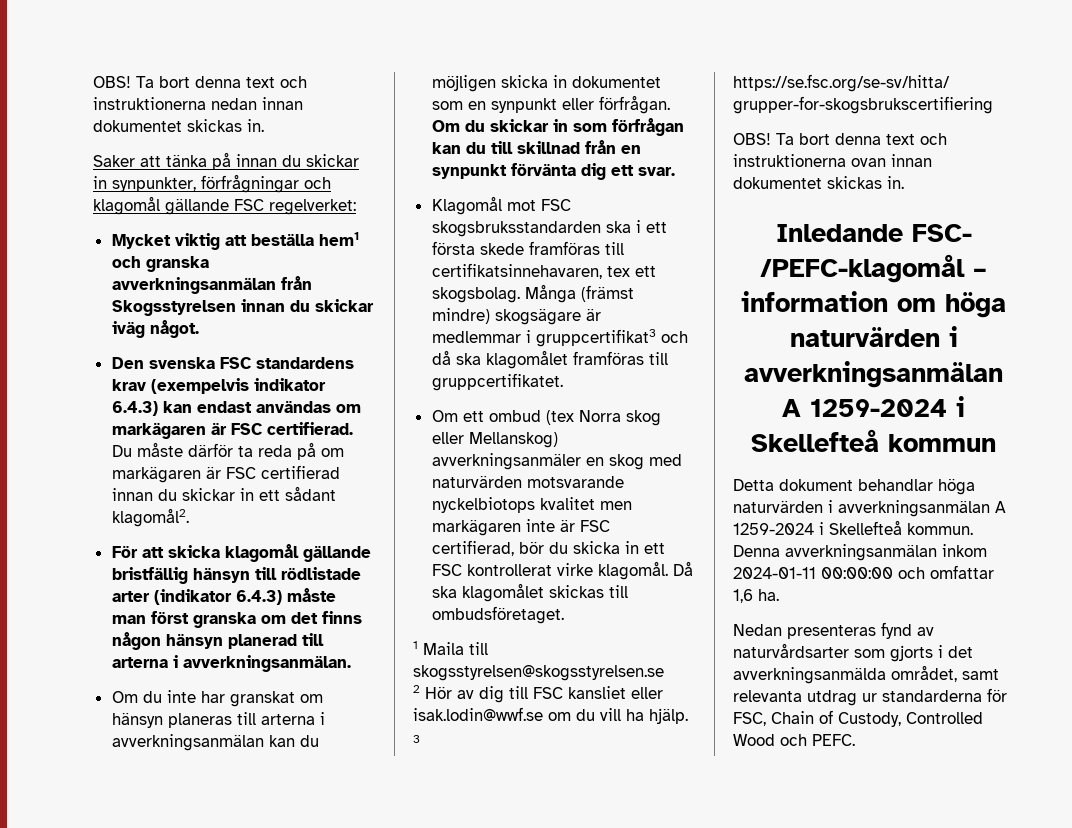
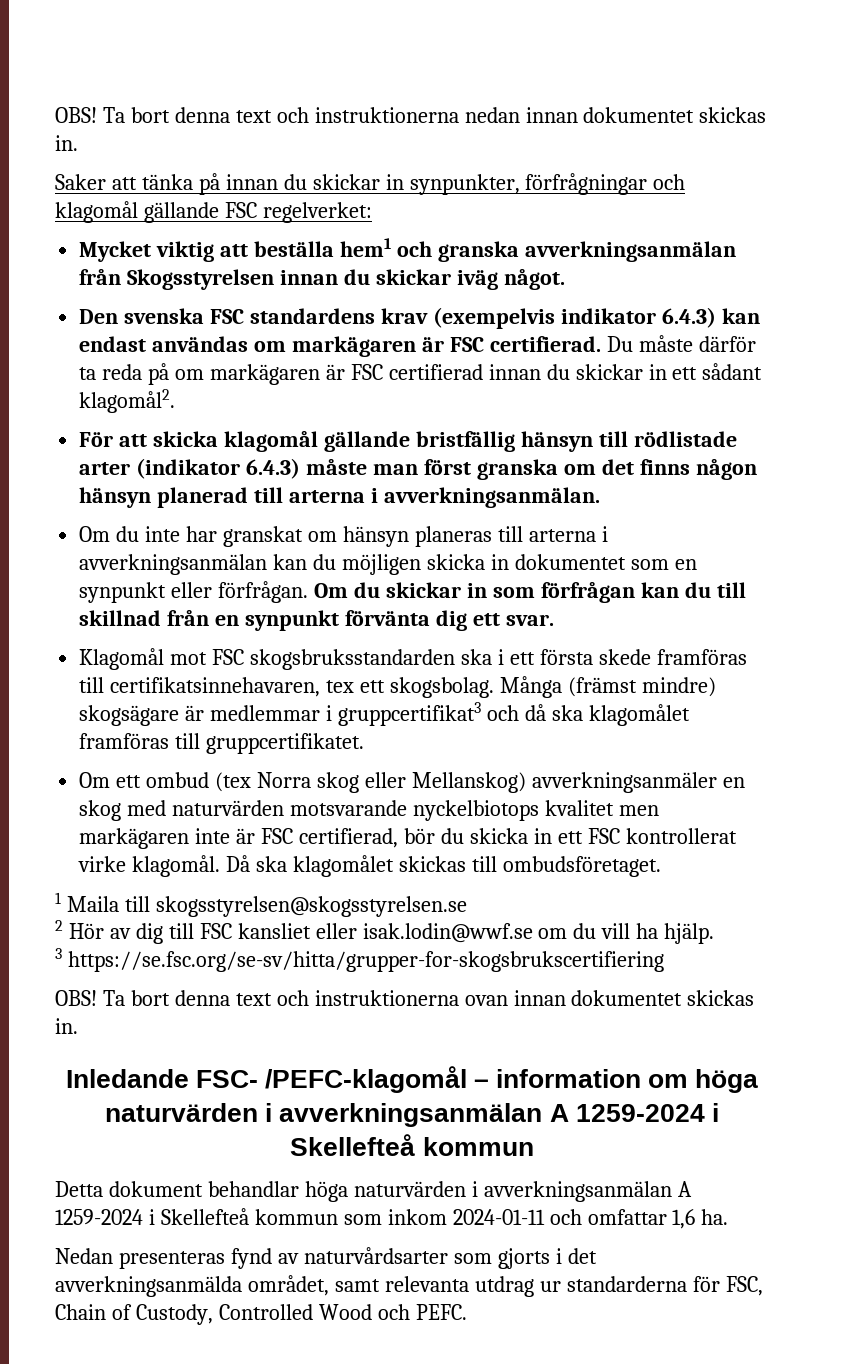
- Detta dokument behandlar höga naturvärden i avverkningsanmälan A 1259-2024 i Skellefteå kommun. Denna avverkningsanmälan inkom 2024-01-11 00:00:00 och omfattar 1,6 ha.
+ Detta dokument behandlar höga naturvärden i avverkningsanmälan A 1259-2024 i Skellefteå kommun som inkom 2024-01-11 och omfattar 1,6 ha.

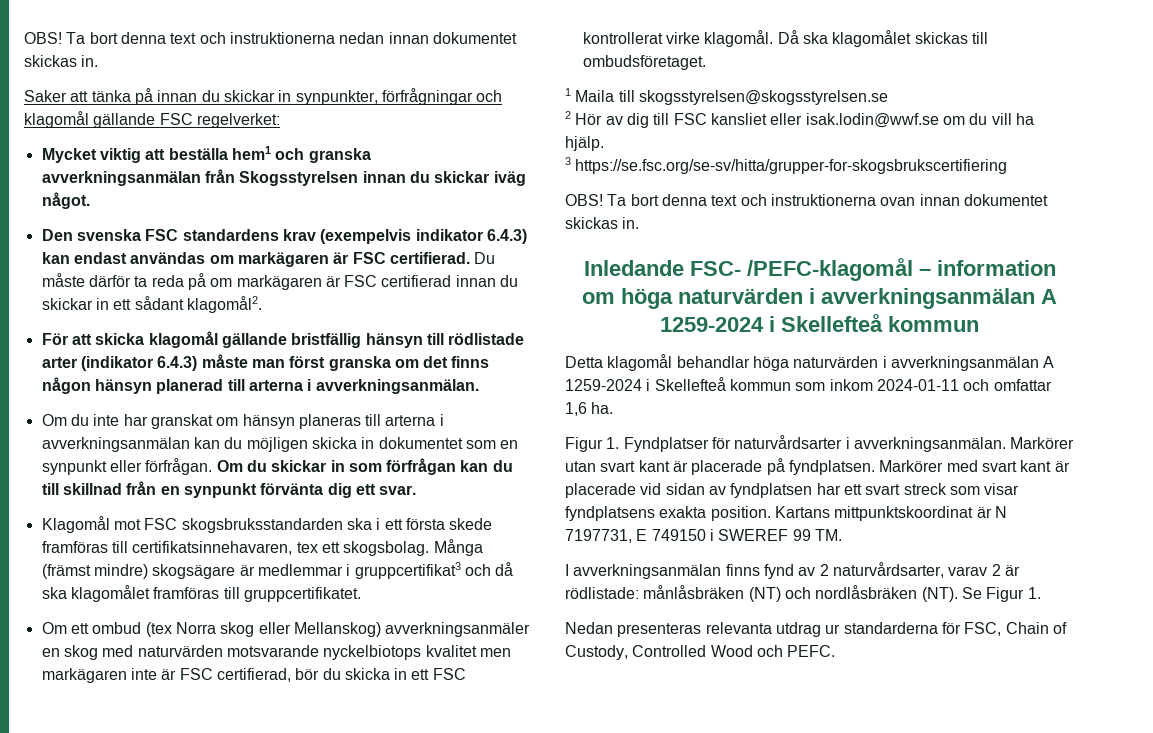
- Detta dokument behandlar höga naturvärden i avverkningsanmälan A 1259-2024 i Skellefteå kommun som inkom 2024-01-11 och omfattar 1,6 ha.
+ Detta klagomål behandlar höga naturvärden i avverkningsanmälan A 1259-2024 i Skellefteå kommun som inkom 2024-01-11 och omfattar 1,6 ha.
- Nedan presenteras fynd av naturvårdsarter som gjorts i det avverkningsanmälda området, samt relevanta utdrag ur standarderna för FSC, Chain of Custody, Controlled Wood och PEFC.
+ Figur 1. Fyndplatser för naturvårdsarter i avverkningsanmälan. Markörer utan svart kant är placerade på fyndplatsen. Markörer med svart kant är placerade vid sidan av fyndplatsen har ett svart streck som visar fyndplatsens exakta position. Kartans mittpunktskoordinat är N 7197731, E 749150 i SWEREF 99 TM.
+ I avverkningsanmälan finns fynd av 2 naturvårdsarter, varav 2 är rödlistade: månlåsbräken (NT) och nordlåsbräken (NT). Se Figur 1.
+ Nedan presenteras relevanta utdrag ur standarderna för FSC, Chain of Custody, Controlled Wood och PEFC.

